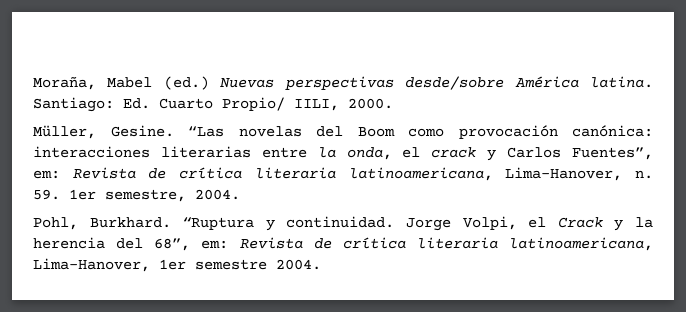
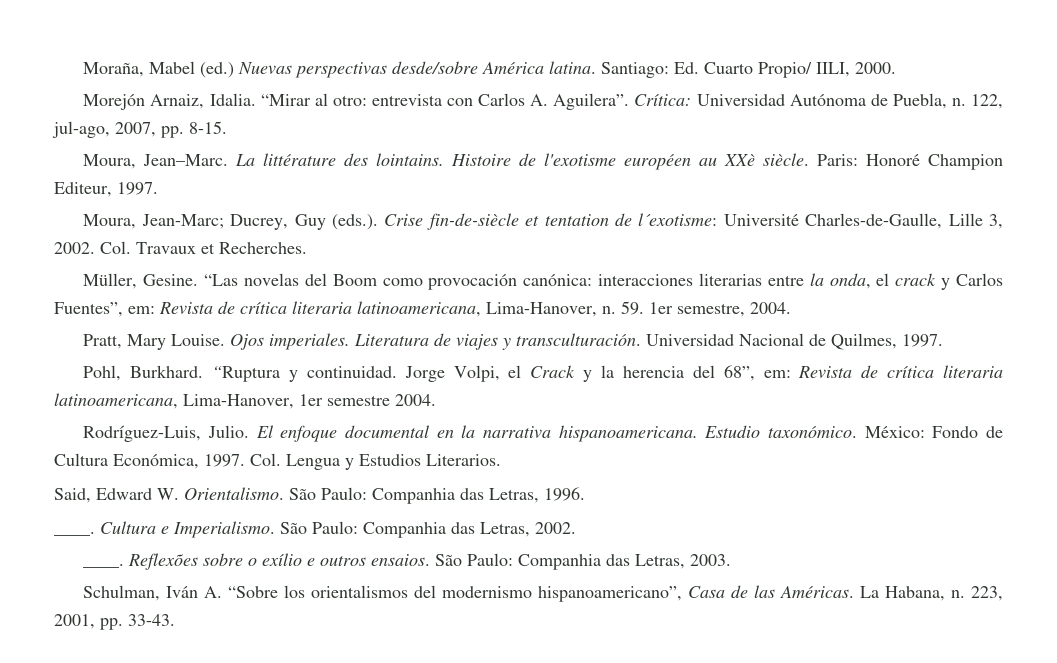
+ Morejón Arnaiz, Idalia. “Mirar al otro: entrevista con Carlos A. Aguilera”. Crítica: Universidad Autónoma de Puebla, n. 122, jul-ago, 2007, pp. 8-15.
+ Moura, Jean–Marc. La littérature des lointains. Histoire de l'exotisme européen au XXè siècle. Paris: Honoré Champion Editeur, 1997.
+ Moura, Jean-Marc; Ducrey, Guy (eds.). Crise fin-de-siècle et tentation de l´exotisme: Université Charles-de-Gaulle, Lille 3, 2002. Col. Travaux et Recherches.
+ Pratt, Mary Louise. Ojos imperiales. Literatura de viajes y transculturación. Universidad Nacional de Quilmes, 1997.
+ Rodríguez-Luis, Julio. El enfoque documental en la narrativa hispanoamericana. Estudio taxonómico. México: Fondo de Cultura Económica, 1997. Col. Lengua y Estudios Literarios.
+ Said, Edward W. Orientalismo. São Paulo: Companhia das Letras, 1996.
+ ____. Cultura e Imperialismo. São Paulo: Companhia das Letras, 2002.
+ ____. Reflexões sobre o exílio e outros ensaios. São Paulo: Companhia das Letras, 2003.
+ Schulman, Iván A. “Sobre los orientalismos del modernismo hispanoamericano”, Casa de las Américas. La Habana, n. 223, 2001, pp. 33-43.

